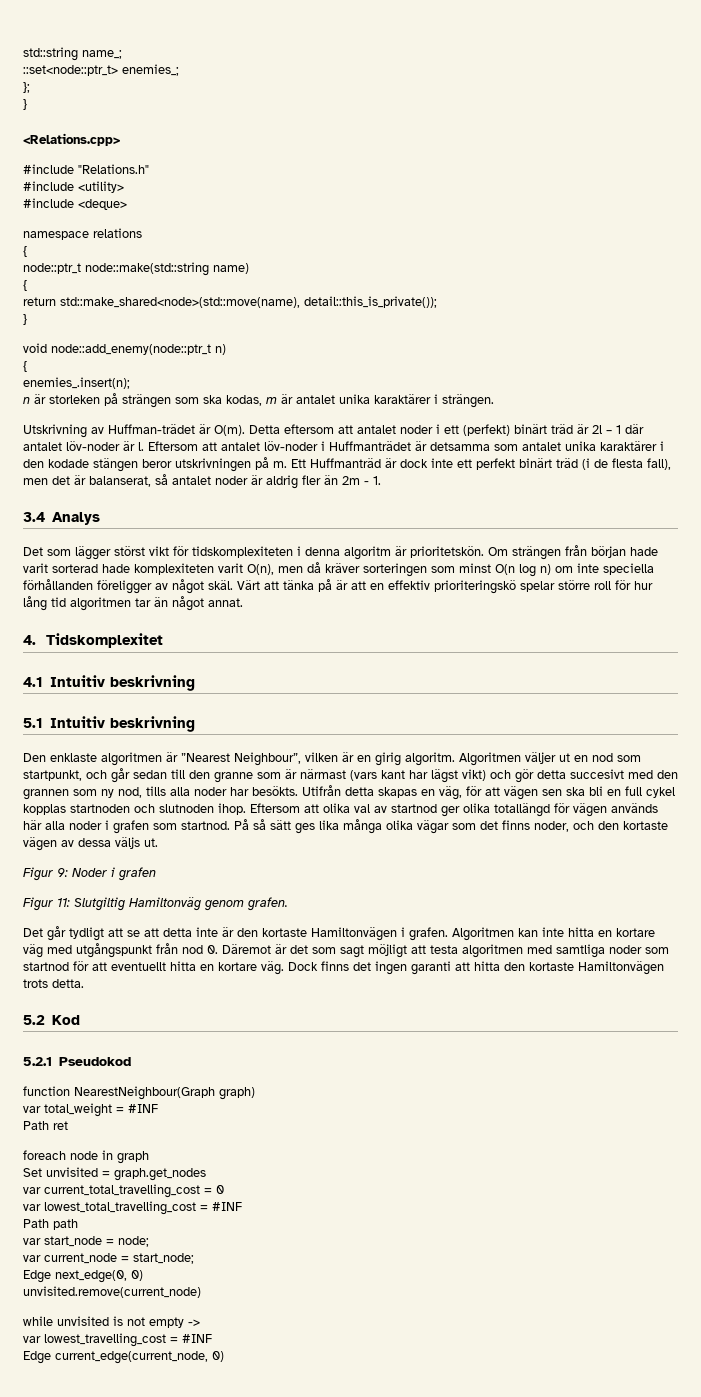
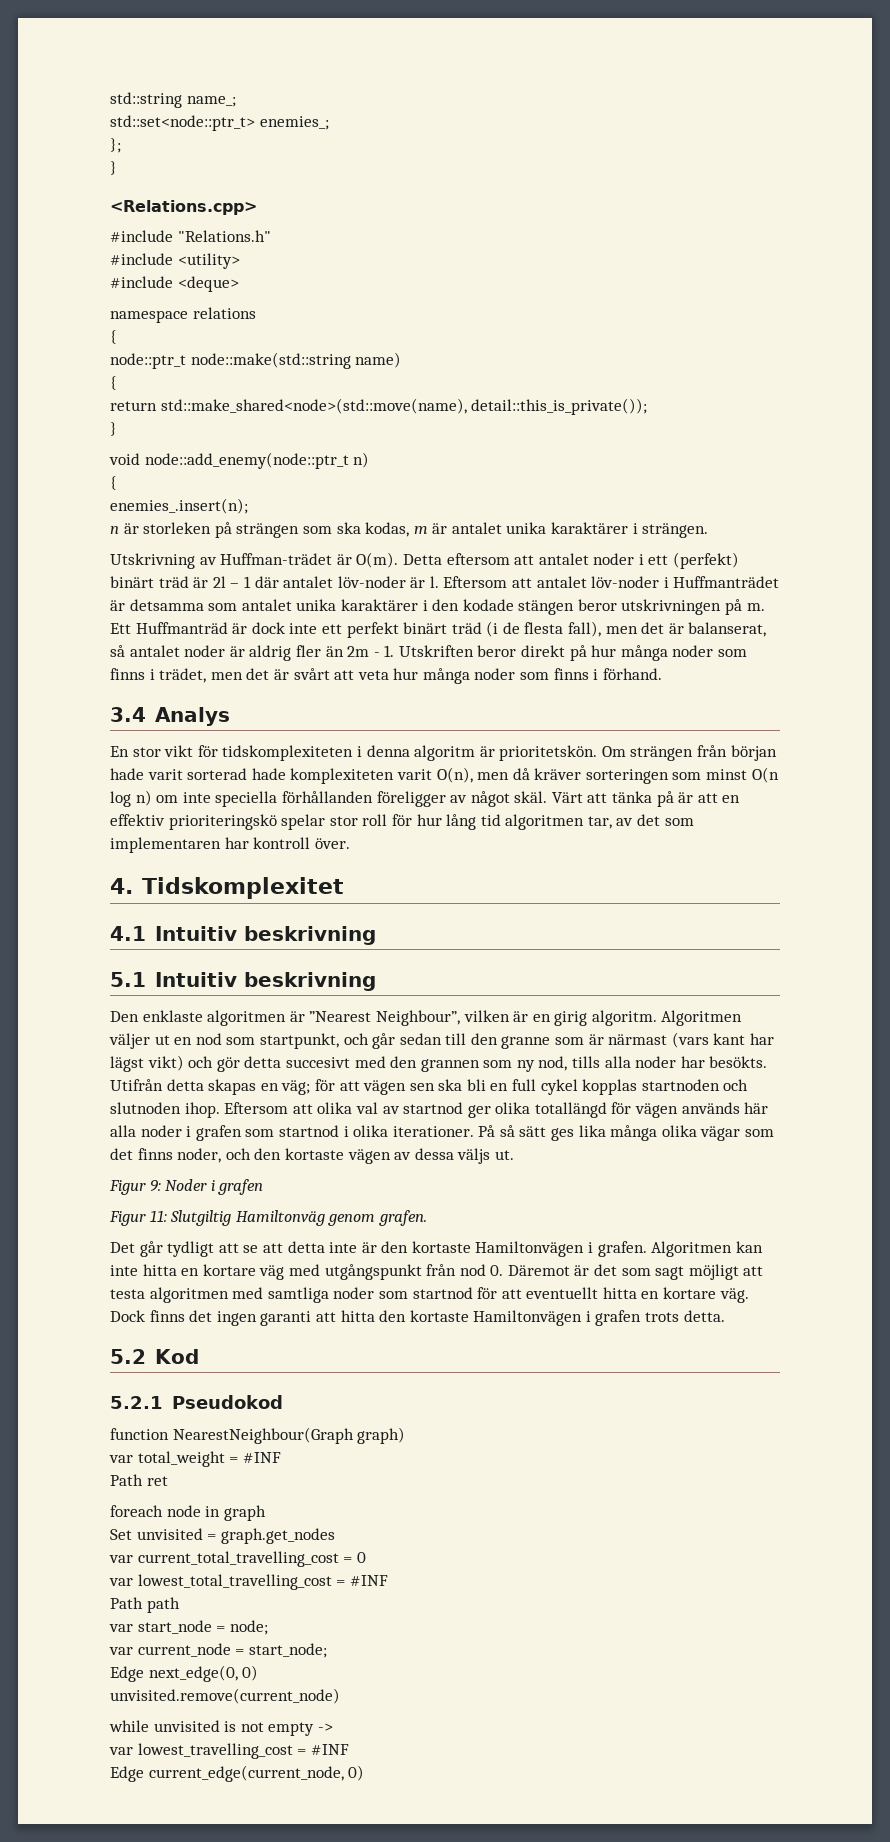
- ::set<node::ptr_t> enemies_;
+ std::set<node::ptr_t> enemies_;
- Ett Huffmanträd är dock inte ett perfekt binärt träd (i de flesta fall), men det är balanserat, så antalet noder är aldrig fler än 2m - 1.
+ Ett Huffmanträd är dock inte ett perfekt binärt träd (i de flesta fall), men det är balanserat, så antalet noder är aldrig fler än 2m - 1. Utskriften beror direkt på hur många noder som finns i trädet, men det är svårt att veta hur många noder som finns i förhand.
  3.4 Analys
- Det som lägger störst vikt för tidskomplexiteten i denna algoritm är prioritetskön.
+ En stor vikt för tidskomplexiteten i denna algoritm är prioritetskön.
- Värt att tänka på är att en effektiv prioriteringskö spelar större roll för hur lång tid algoritmen tar än något annat.
+ Värt att tänka på är att en effektiv prioriteringskö spelar stor roll för hur lång tid algoritmen tar, av det som implementaren har kontroll över.
- Utifrån detta skapas en väg, för att vägen sen ska bli en full cykel kopplas startnoden och slutnoden ihop.
+ Utifrån detta skapas en väg; för att vägen sen ska bli en full cykel kopplas startnoden och slutnoden ihop.
- Eftersom att olika val av startnod ger olika totallängd för vägen används här alla noder i grafen som startnod.
+ Eftersom att olika val av startnod ger olika totallängd för vägen används här alla noder i grafen som startnod i olika iterationer.
- Dock finns det ingen garanti att hitta den kortaste Hamiltonvägen trots detta.
+ Dock finns det ingen garanti att hitta den kortaste Hamiltonvägen i grafen trots detta.

